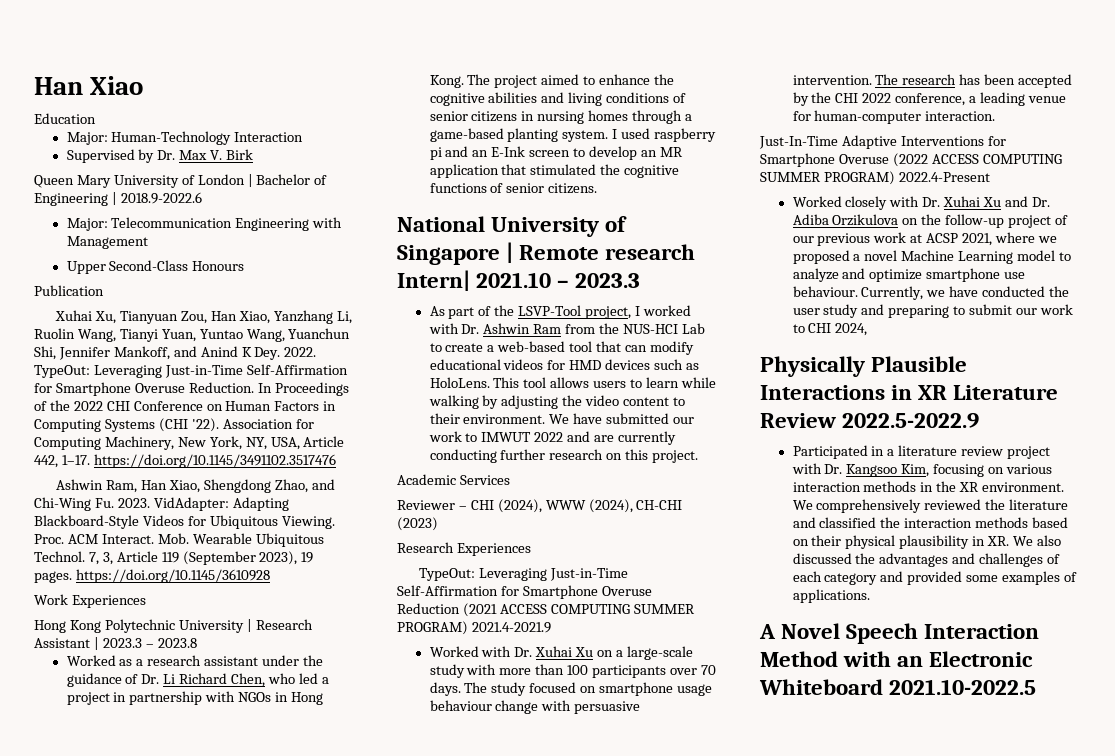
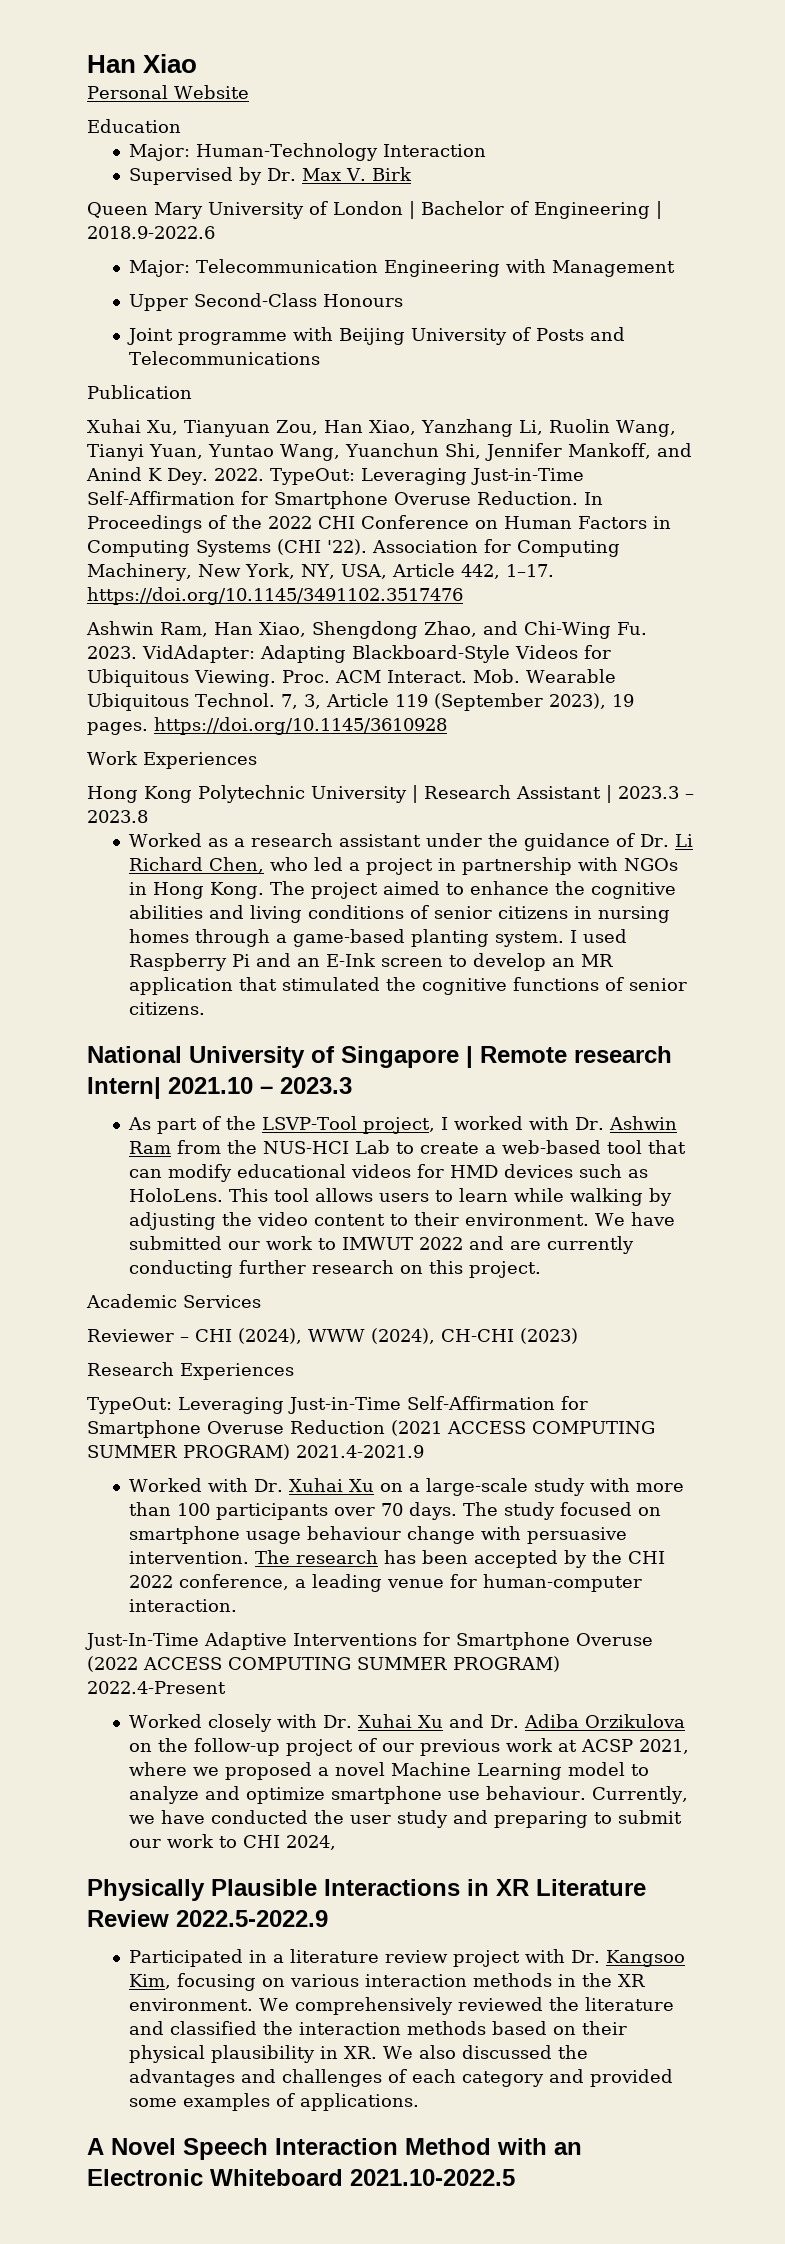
+ Personal Website
+ Joint programme with Beijing University of Posts and Telecommunications
- I used raspberry pi and an E-Ink screen to develop an MR application that stimulated the cognitive functions of senior citizens.
+ I used Raspberry Pi and an E-Ink screen to develop an MR application that stimulated the cognitive functions of senior citizens.

